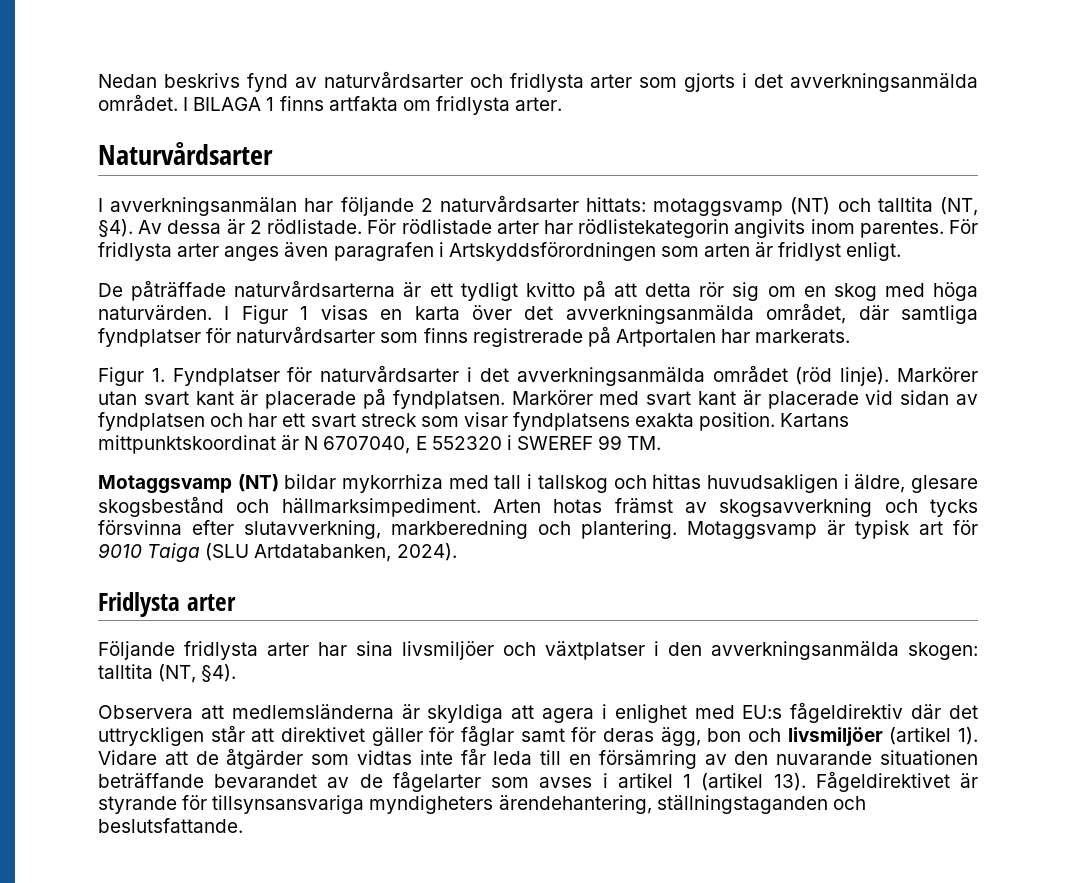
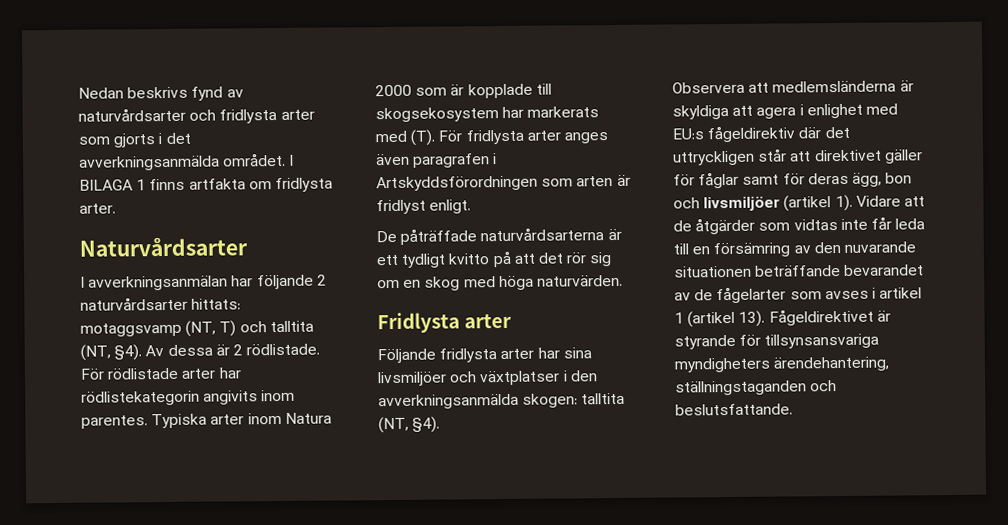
- I avverkningsanmälan har följande 2 naturvårdsarter hittats: motaggsvamp (NT) och talltita (NT, §4).
+ I avverkningsanmälan har följande 2 naturvårdsarter hittats: motaggsvamp (NT, T) och talltita (NT, §4).
- För fridlysta arter anges även paragrafen i Artskyddsförordningen som arten är fridlyst enligt.
+ Typiska arter inom Natura 2000 som är kopplade till skogsekosystem har markerats med (T). För fridlysta arter anges även paragrafen i Artskyddsförordningen som arten är fridlyst enligt.
- De påträffade naturvårdsarterna är ett tydligt kvitto på att detta rör sig om en skog med höga naturvärden. I Figur 1 visas en karta över det avverkningsanmälda området, där samtliga fyndplatser för naturvårdsarter som finns registrerade på Artportalen har markerats.
- Figur 1. Fyndplatser för naturvårdsarter i det avverkningsanmälda området (röd linje). Markörer utan svart kant är placerade på fyndplatsen. Markörer med svart kant är placerade vid sidan av fyndplatsen och har ett svart streck som visar fyndplatsens exakta position. Kartans mittpunktskoordinat är N 6707040, E 552320 i SWEREF 99 TM.
- Motaggsvamp (NT) bildar mykorrhiza med tall i tallskog och hittas huvudsakligen i äldre, glesare skogsbestånd och hällmarksimpediment. Arten hotas främst av skogsavverkning och tycks försvinna efter slutavverkning, markberedning och plantering. Motaggsvamp är typisk art för 9010 Taiga (SLU Artdatabanken, 2024).
+ De påträffade naturvårdsarterna är ett tydligt kvitto på att det rör sig om en skog med höga naturvärden.

